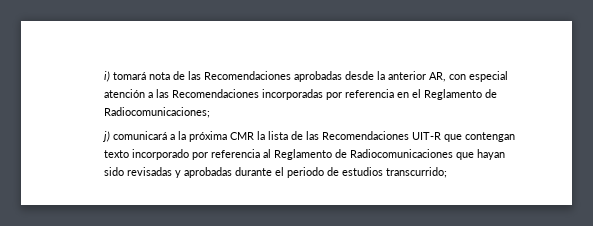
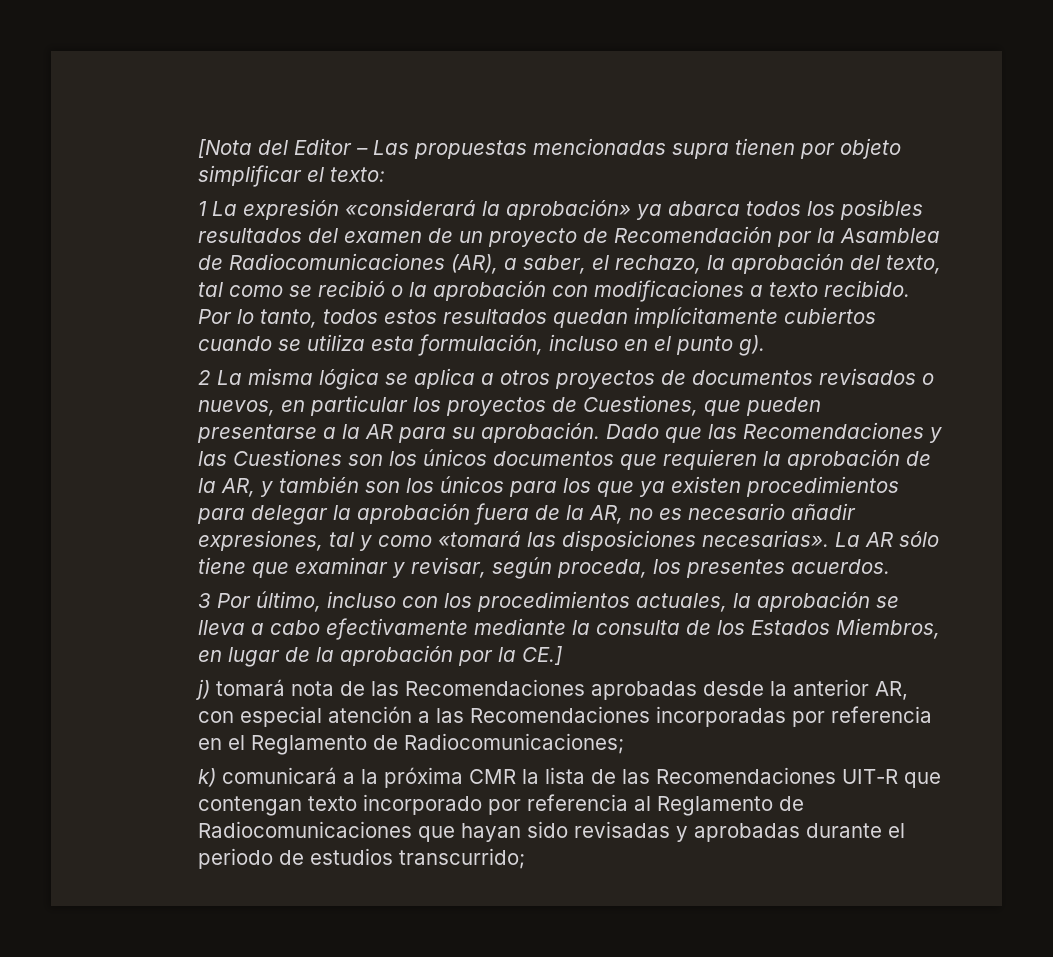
- i) tomará nota de las Recomendaciones aprobadas desde la anterior AR, con especial atención a las Recomendaciones incorporadas por referencia en el Reglamento de Radiocomunicaciones;
+ [Nota del Editor – Las propuestas mencionadas supra tienen por objeto simplificar el texto:
+ 1 La expresión «considerará la aprobación» ya abarca todos los posibles resultados del examen de un proyecto de Recomendación por la Asamblea de Radiocomunicaciones (AR), a saber, el rechazo, la aprobación del texto, tal como se recibió o la aprobación con modificaciones a texto recibido. Por lo tanto, todos estos resultados quedan implícitamente cubiertos cuando se utiliza esta formulación, incluso en el punto g).
+ 2 La misma lógica se aplica a otros proyectos de documentos revisados o nuevos, en particular los proyectos de Cuestiones, que pueden presentarse a la AR para su aprobación. Dado que las Recomendaciones y las Cuestiones son los únicos documentos que requieren la aprobación de la AR, y también son los únicos para los que ya existen procedimientos para delegar la aprobación fuera de la AR, no es necesario añadir expresiones, tal y como «tomará las disposiciones necesarias». La AR sólo tiene que examinar y revisar, según proceda, los presentes acuerdos.
+ 3 Por último, incluso con los procedimientos actuales, la aprobación se lleva a cabo efectivamente mediante la consulta de los Estados Miembros, en lugar de la aprobación por la CE.]
+ j) tomará nota de las Recomendaciones aprobadas desde la anterior AR, con especial atención a las Recomendaciones incorporadas por referencia en el Reglamento de Radiocomunicaciones;
- j) comunicará a la próxima CMR la lista de las Recomendaciones UIT-R que contengan texto incorporado por referencia al Reglamento de Radiocomunicaciones que hayan sido revisadas y aprobadas durante el periodo de estudios transcurrido;
+ k) comunicará a la próxima CMR la lista de las Recomendaciones UIT-R que contengan texto incorporado por referencia al Reglamento de Radiocomunicaciones que hayan sido revisadas y aprobadas durante el periodo de estudios transcurrido;

